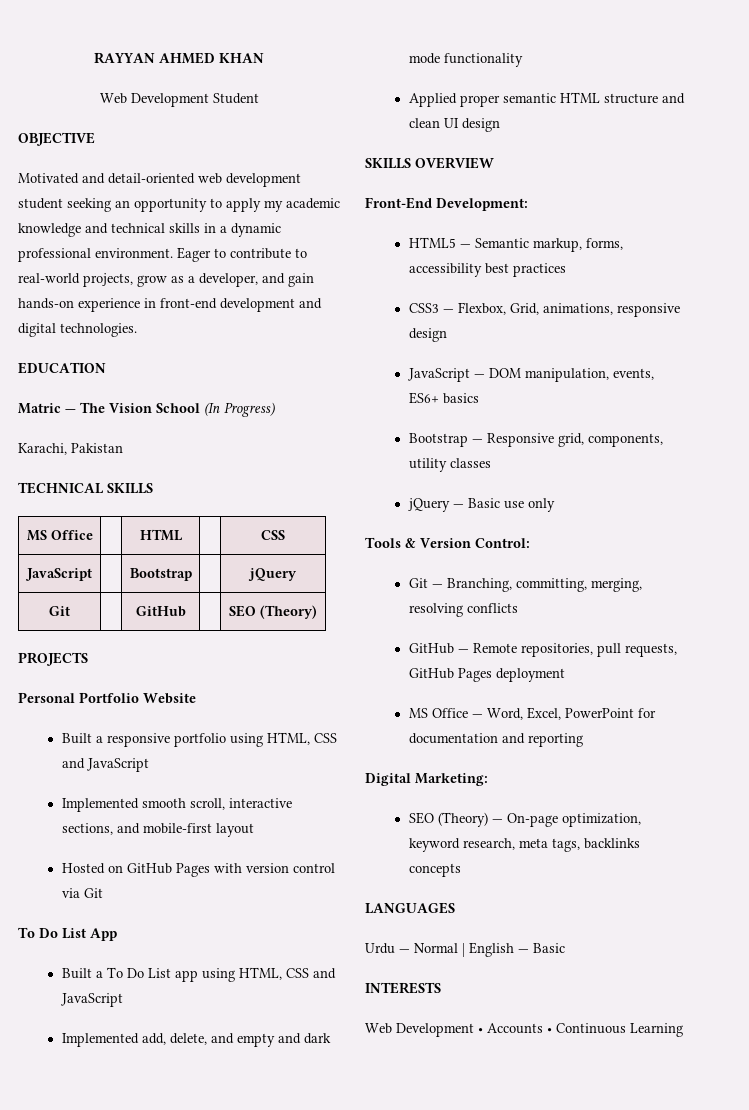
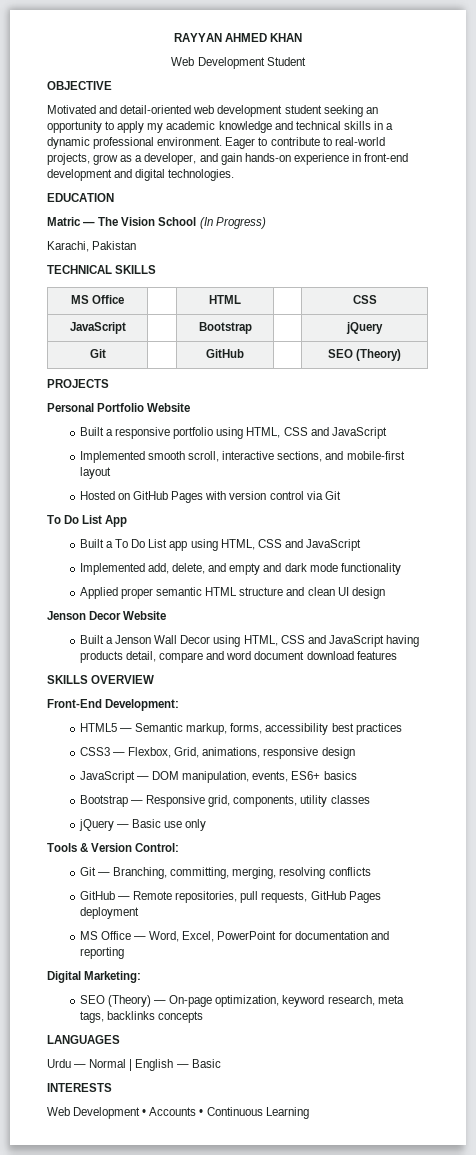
+ Jenson Decor Website
+ Built a Jenson Wall Decor using HTML, CSS and JavaScript having products detail, compare and word document download features

